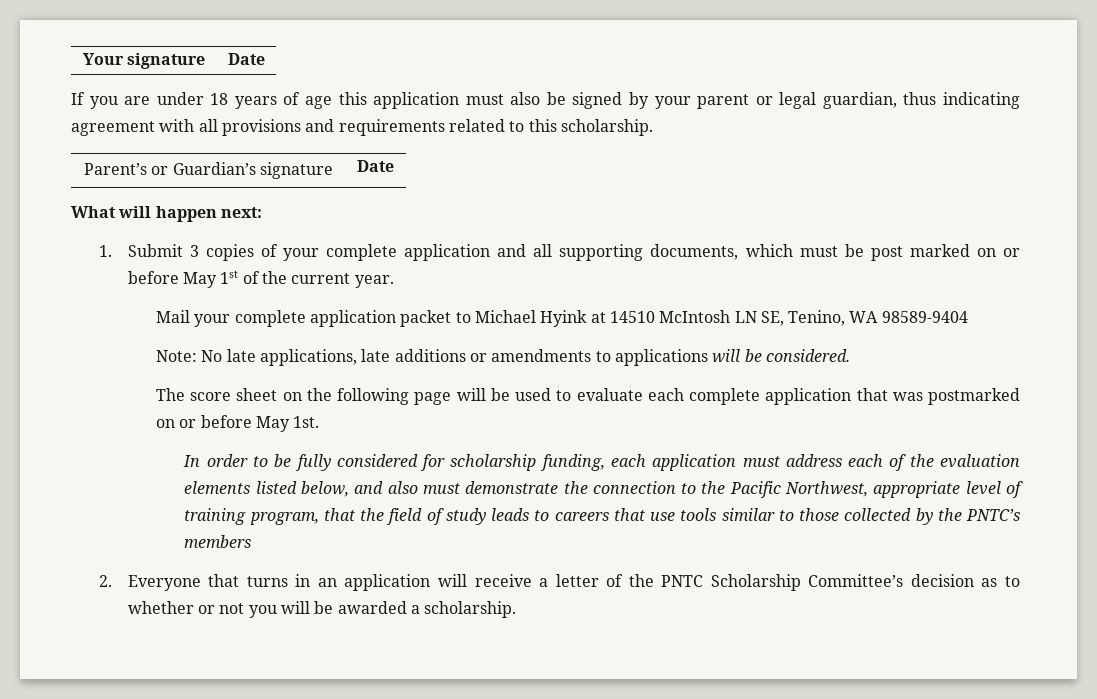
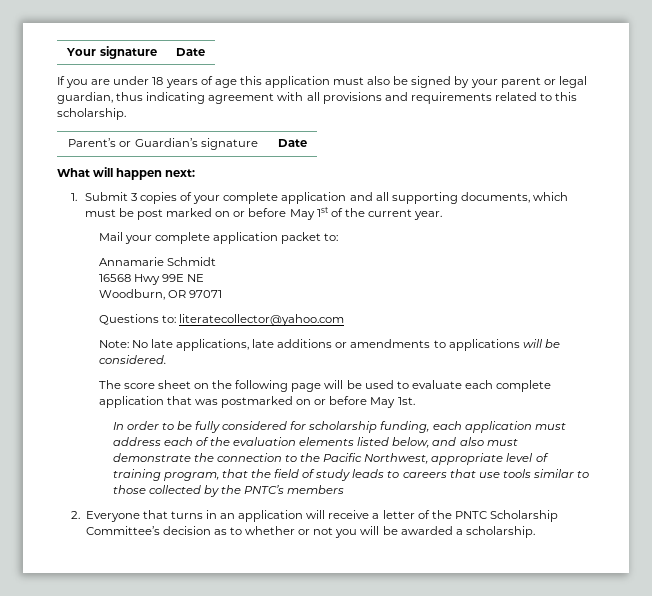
- Mail your complete application packet to Michael Hyink at 14510 McIntosh LN SE, Tenino, WA 98589-9404
+ Mail your complete application packet to:
+ Annamarie Schmidt
+ 16568 Hwy 99E NE
+ Woodburn, OR 97071
+ Questions to: literatecollector@yahoo.com

